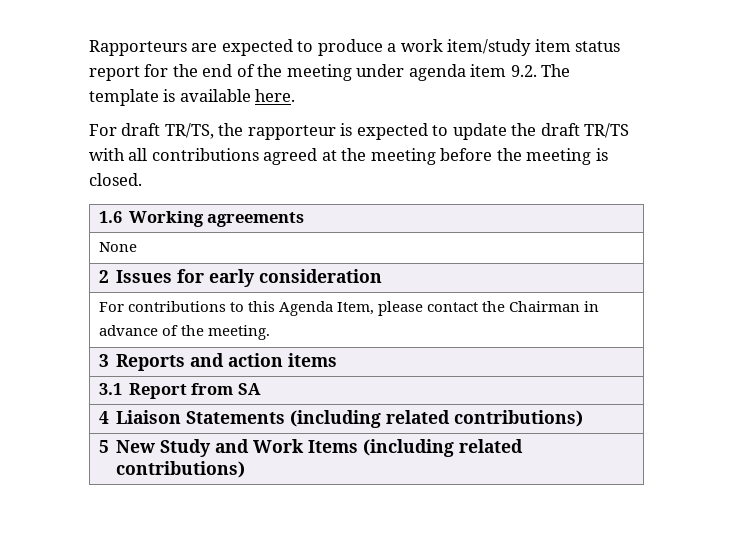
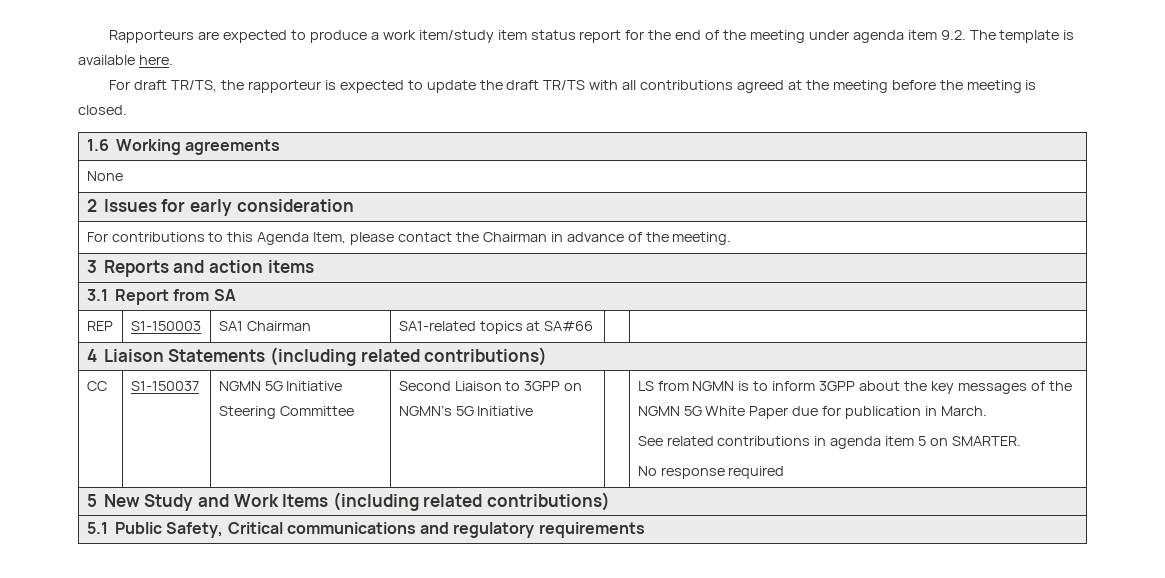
+ REP | S1-150003 | SA1 Chairman | SA1-related topics at SA#66 | |
+ CC | S1-150037 | NGMN 5G Initiative Steering Committee | Second Liaison to 3GPP on NGMN’s 5G Initiative | | LS from NGMN is to inform 3GPP about the key messages of the NGMN 5G White Paper due for publication in March.
+ See related contributions in agenda item 5 on SMARTER.
+ No response required
+ 5.1 Public Safety, Critical communications and regulatory requirements

